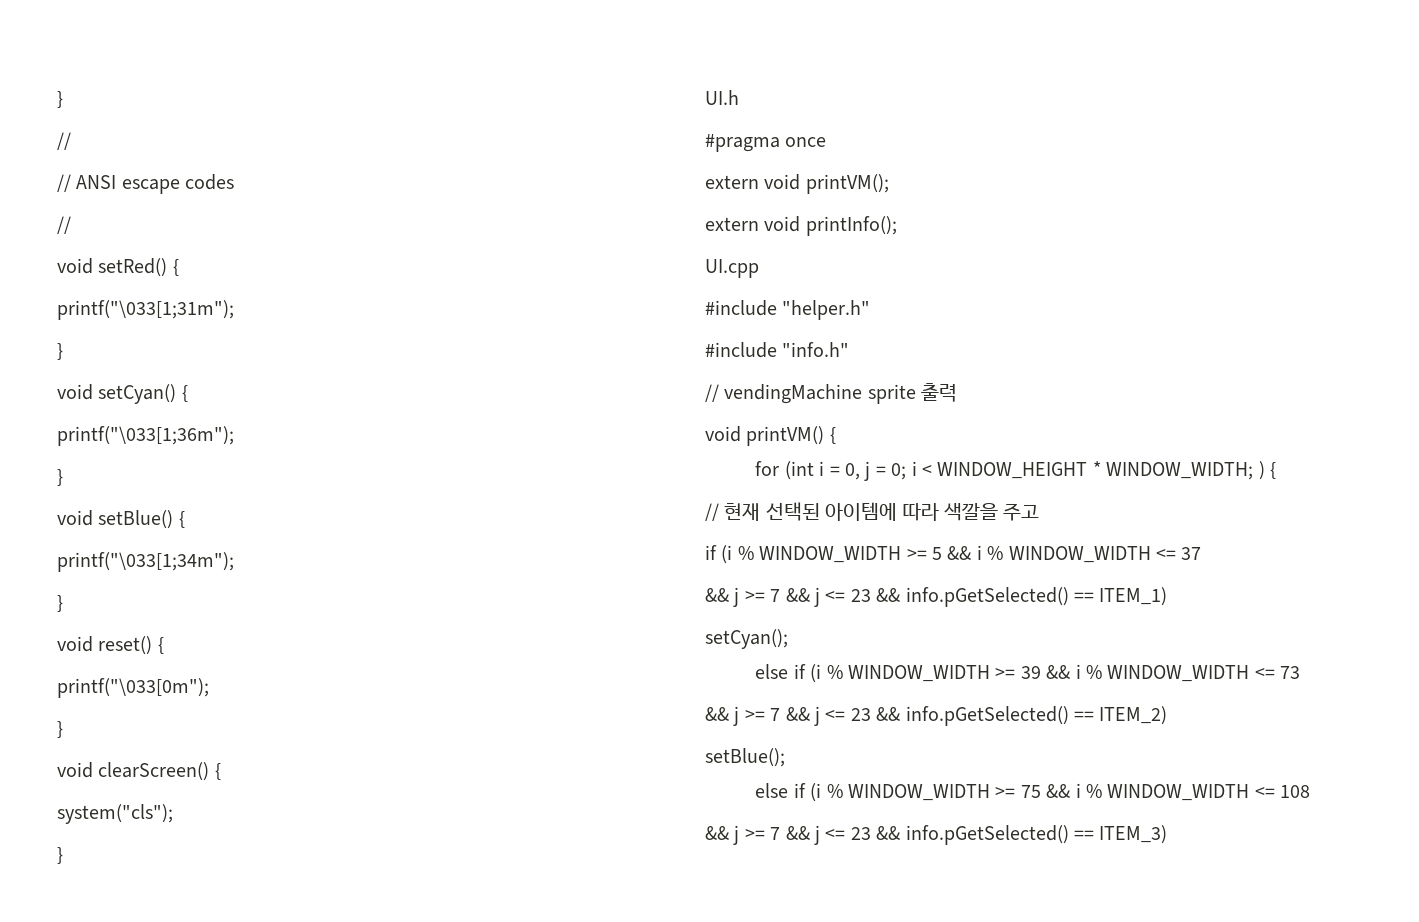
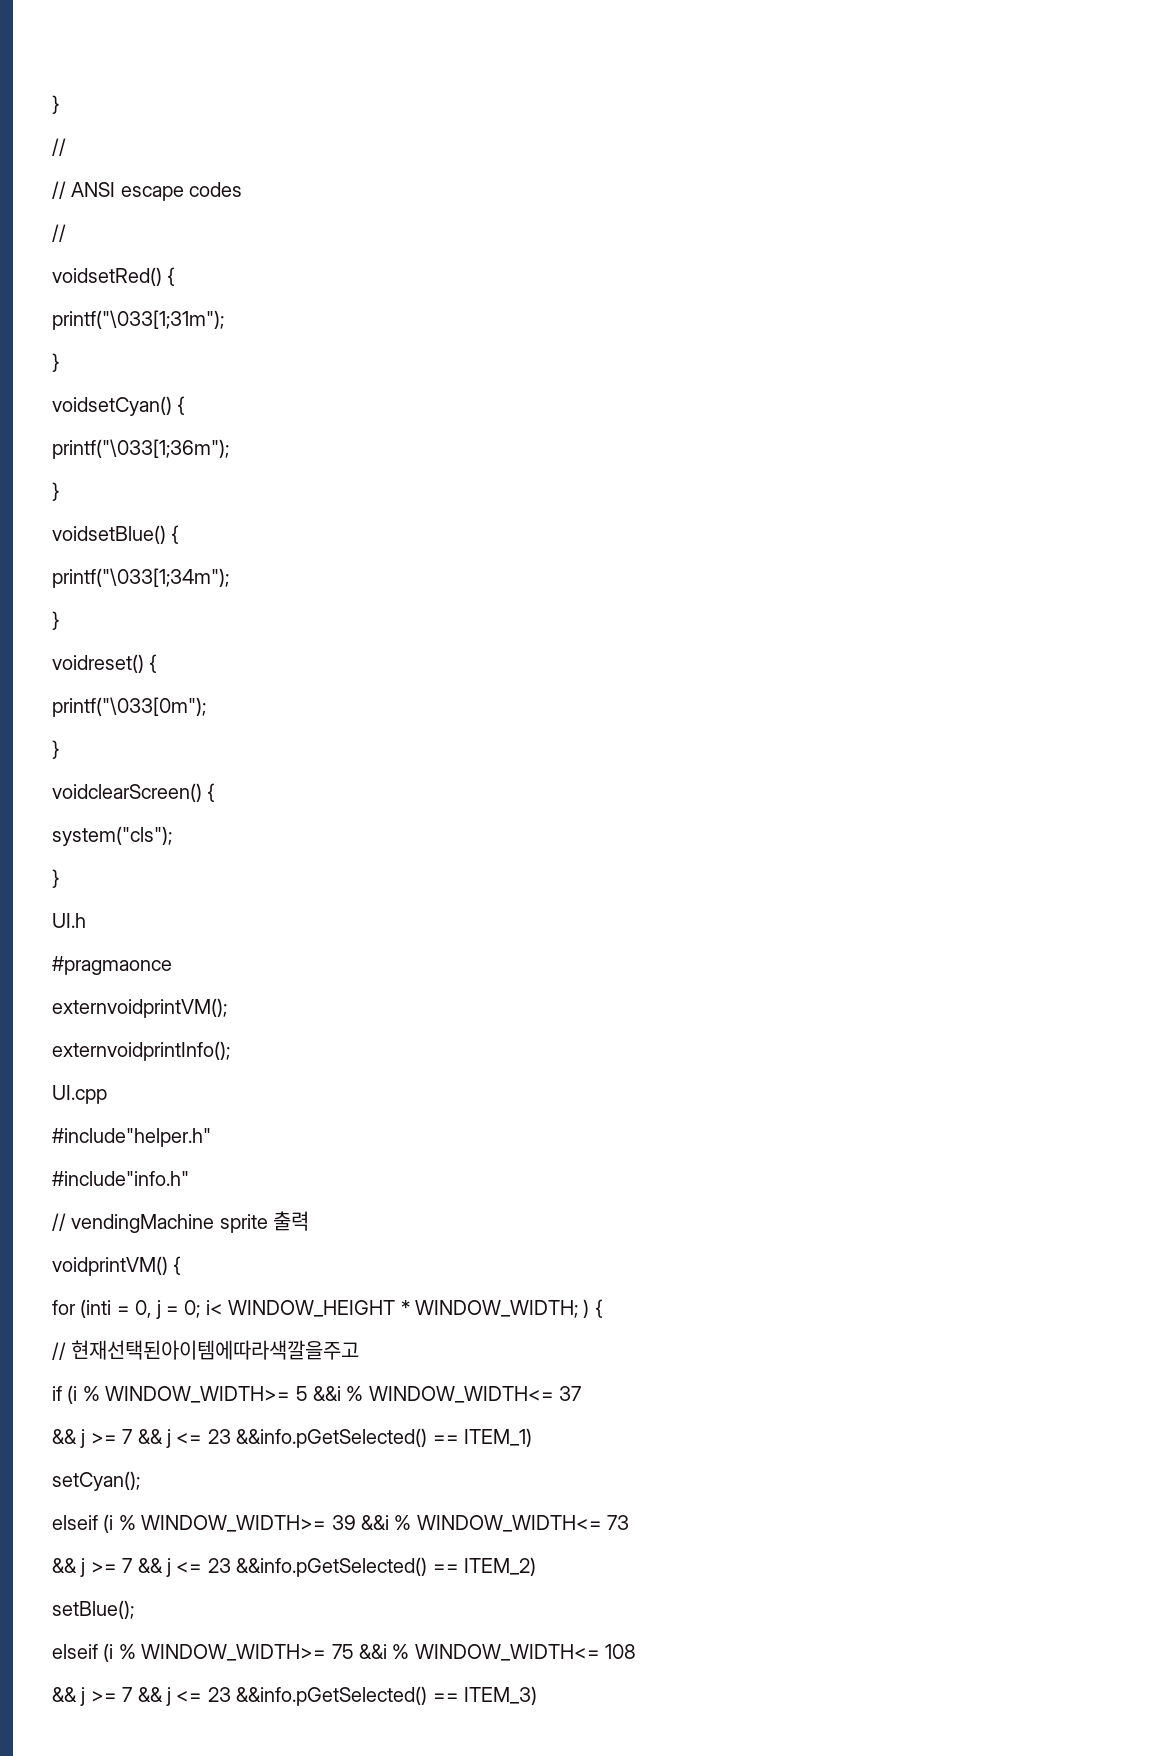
- void setRed() {
+ voidsetRed() {
- void setCyan() {
+ voidsetCyan() {
- void setBlue() {
+ voidsetBlue() {
- void reset() {
+ voidreset() {
- void clearScreen() {
+ voidclearScreen() {
- #pragma once
- extern void printVM();
- extern void printInfo();
+ #pragmaonce
+ externvoidprintVM();
+ externvoidprintInfo();
  UI.cpp
- #include "helper.h"
- #include "info.h"
+ #include"helper.h"
+ #include"info.h"
- void printVM() {
+ voidprintVM() {
- for (int i = 0, j = 0; i < WINDOW_HEIGHT * WINDOW_WIDTH; ) {
+ for (inti = 0, j = 0; i< WINDOW_HEIGHT * WINDOW_WIDTH; ) {
- // 현재 선택된 아이템에 따라 색깔을 주고
- if (i % WINDOW_WIDTH >= 5 && i % WINDOW_WIDTH <= 37
+ // 현재선택된아이템에따라색깔을주고
+ if (i % WINDOW_WIDTH>= 5 &&i % WINDOW_WIDTH<= 37
- && j >= 7 && j <= 23 && info.pGetSelected() == ITEM_1)
+ && j >= 7 && j <= 23 &&info.pGetSelected() == ITEM_1)
- else if (i % WINDOW_WIDTH >= 39 && i % WINDOW_WIDTH <= 73
+ elseif (i % WINDOW_WIDTH>= 39 &&i % WINDOW_WIDTH<= 73
- && j >= 7 && j <= 23 && info.pGetSelected() == ITEM_2)
+ && j >= 7 && j <= 23 &&info.pGetSelected() == ITEM_2)
- else if (i % WINDOW_WIDTH >= 75 && i % WINDOW_WIDTH <= 108
+ elseif (i % WINDOW_WIDTH>= 75 &&i % WINDOW_WIDTH<= 108
- && j >= 7 && j <= 23 && info.pGetSelected() == ITEM_3)
+ && j >= 7 && j <= 23 &&info.pGetSelected() == ITEM_3)

